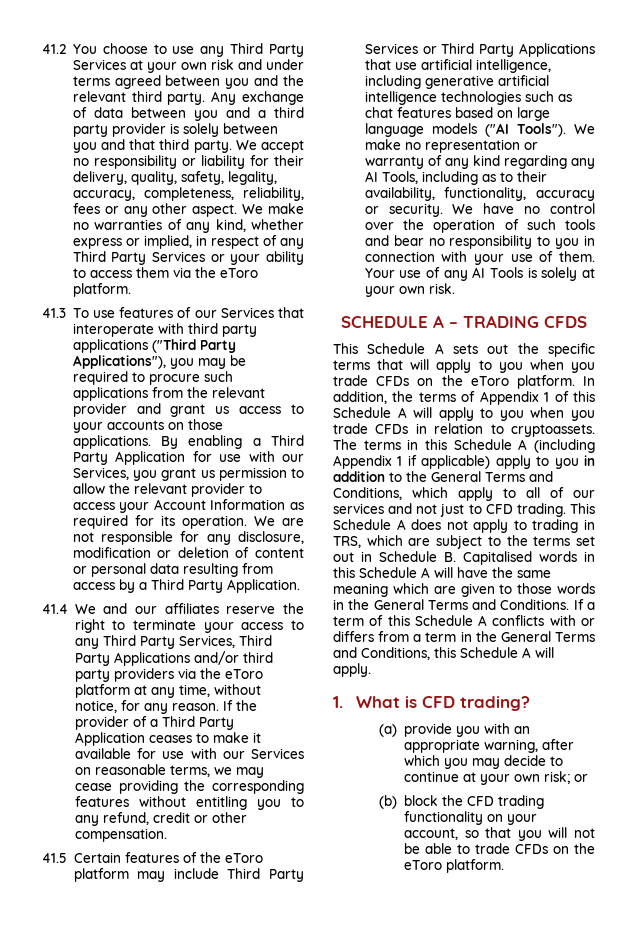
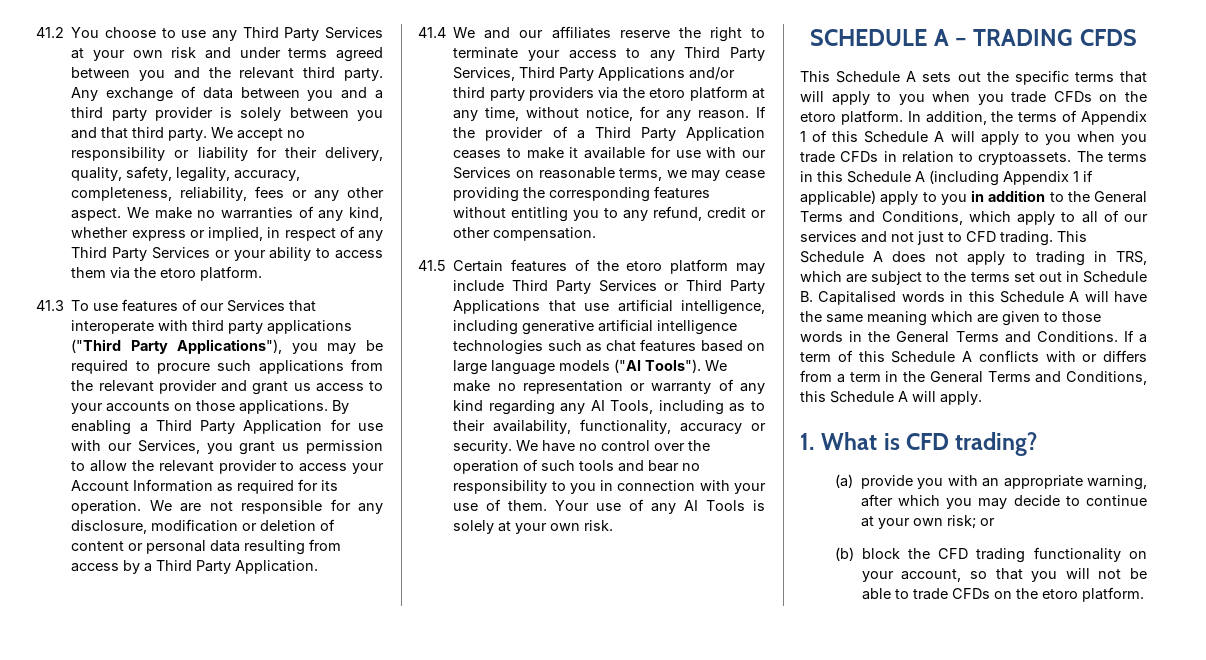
- We make no warranties of any kind, whether express or implied, in respect of any Third Party Services or your ability to access them via the eToro platform.
+ We make no warranties of any kind, whether express or implied, in respect of any Third Party Services or your ability to access them via the etoro platform.
- 41.4 We and our affiliates reserve the right to terminate your access to any Third Party Services, Third Party Applications and/or third party providers via the eToro platform at any time, without notice, for any reason.
+ 41.4 We and our affiliates reserve the right to terminate your access to any Third Party Services, Third Party Applications and/or third party providers via the etoro platform at any time, without notice, for any reason.
- 41.5 Certain features of the eToro platform may include Third Party Services or Third Party Applications that use artificial intelligence, including generative artificial intelligence technologies such as chat features based on large language models ("AI Tools").
+ 41.5 Certain features of the etoro platform may include Third Party Services or Third Party Applications that use artificial intelligence, including generative artificial intelligence technologies such as chat features based on large language models ("AI Tools").
- This Schedule A sets out the specific terms that will apply to you when you trade CFDs on the eToro platform.
+ This Schedule A sets out the specific terms that will apply to you when you trade CFDs on the etoro platform.
- (b) block the CFD trading functionality on your account, so that you will not be able to trade CFDs on the eToro platform.
+ (b) block the CFD trading functionality on your account, so that you will not be able to trade CFDs on the etoro platform.

